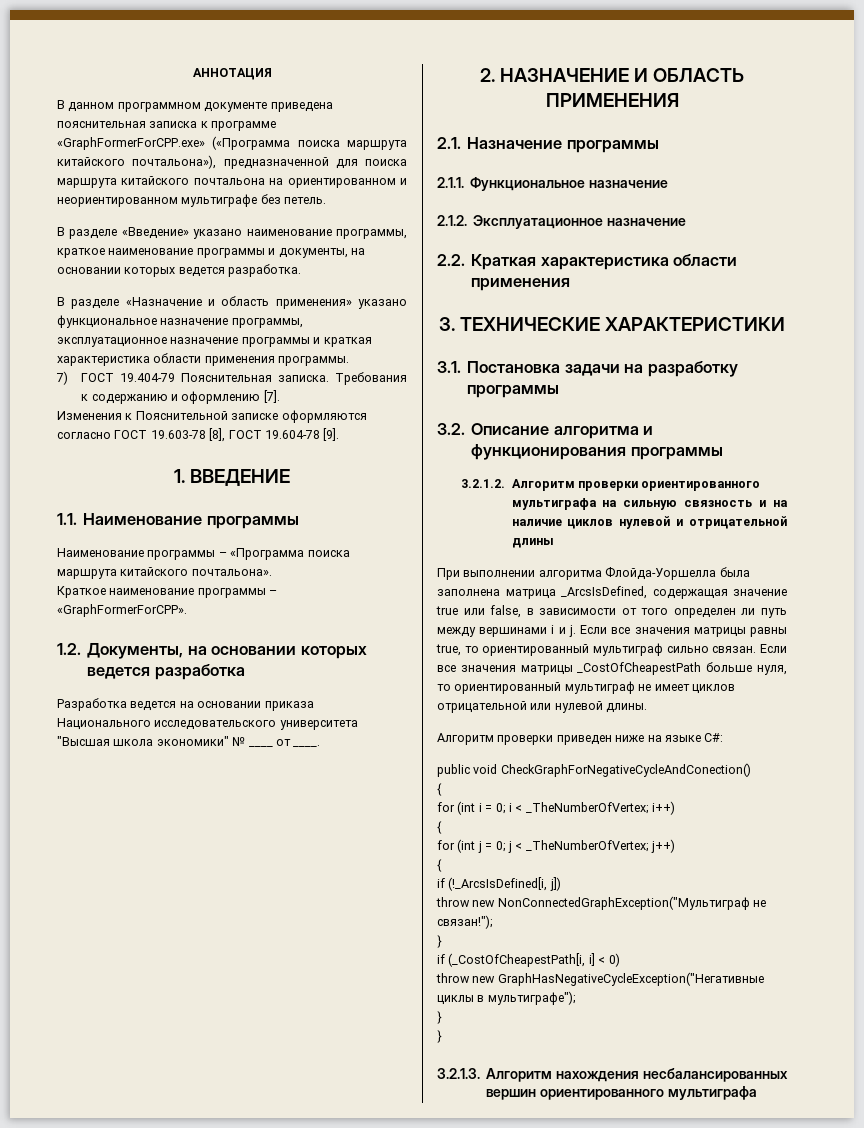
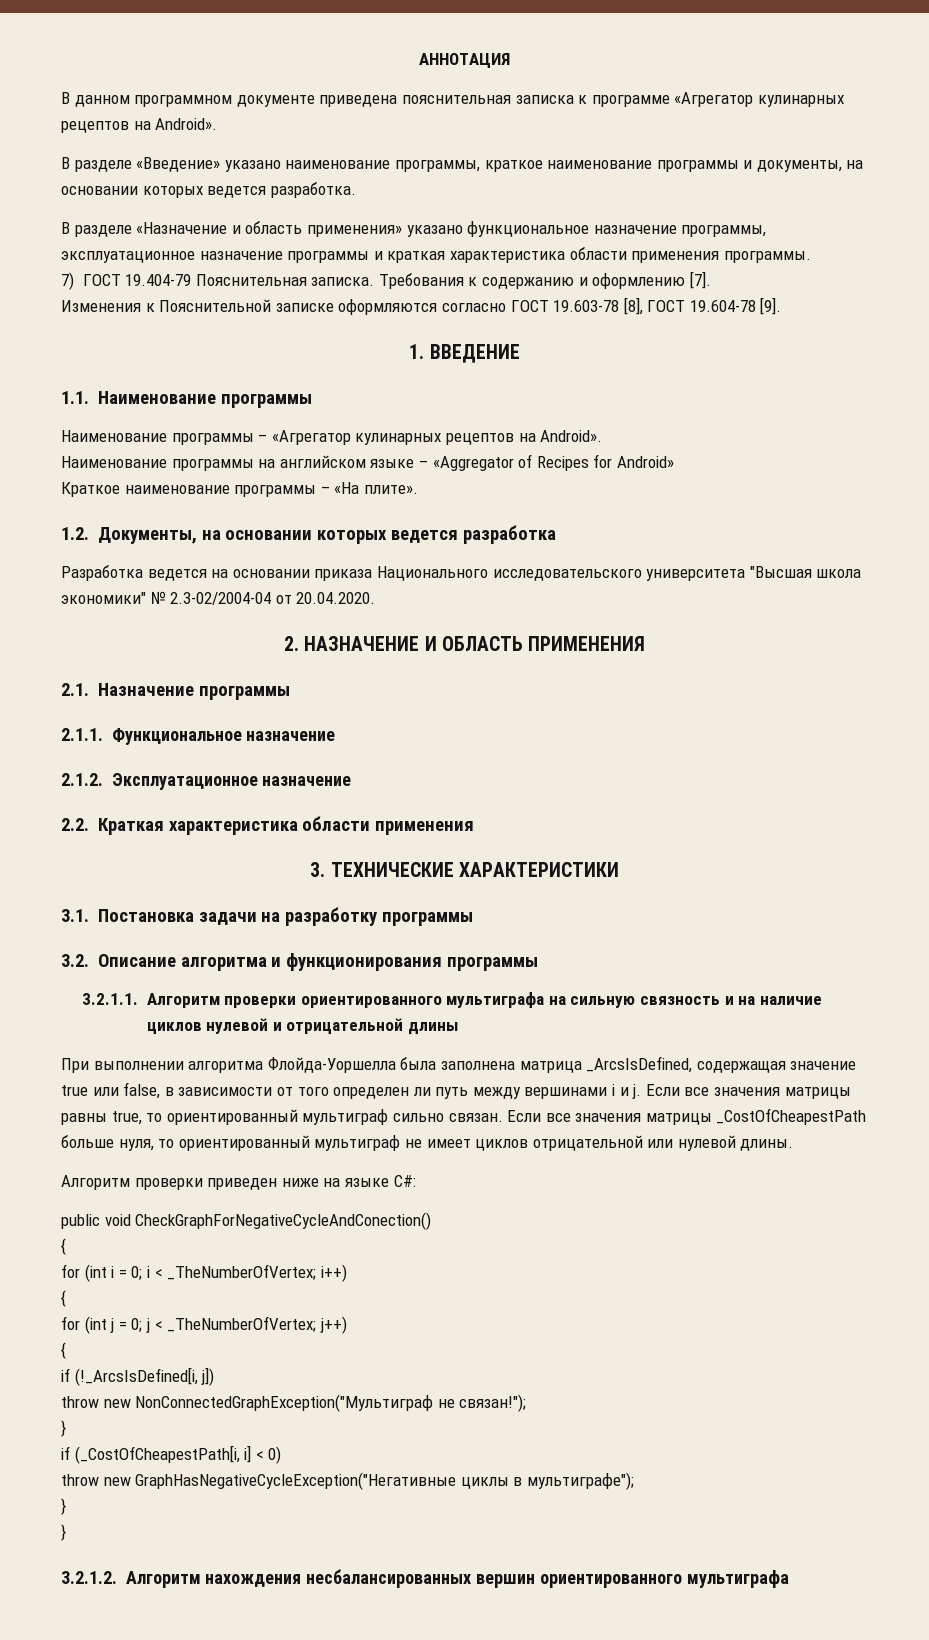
- В данном программном документе приведена пояснительная записка к программе «GraphFormerForCPP.ехе» («Программа поиска маршрута китайского почтальона»), предназначенной для поиска маршрута китайского почтальона на ориентированном и неориентированном мультиграфе без петель.
+ В данном программном документе приведена пояснительная записка к программе «Агрегатор кулинарных рецептов на Android».
- Наименование программы – «Программа поиска маршрута китайского почтальона».
+ Наименование программы – «Агрегатор кулинарных рецептов на Android».
+ Наименование программы на английском языке – «Aggregator of Recipes for Android»
- Краткое наименование программы – «GraphFormerForCPP».
+ Краткое наименование программы – «На плите».
- Разработка ведется на основании приказа Национального исследовательского университета "Высшая школа экономики" № ____ от ____.
+ Разработка ведется на основании приказа Национального исследовательского университета "Высшая школа экономики" № 2.3-02/2004-04 от 20.04.2020.
- 3.2.1.2. Алгоритм проверки ориентированного мультиграфа на сильную связность и на наличие циклов нулевой и отрицательной длины
+ 3.2.1.1. Алгоритм проверки ориентированного мультиграфа на сильную связность и на наличие циклов нулевой и отрицательной длины
- 3.2.1.3. Алгоритм нахождения несбалансированных вершин ориентированного мультиграфа
+ 3.2.1.2. Алгоритм нахождения несбалансированных вершин ориентированного мультиграфа

